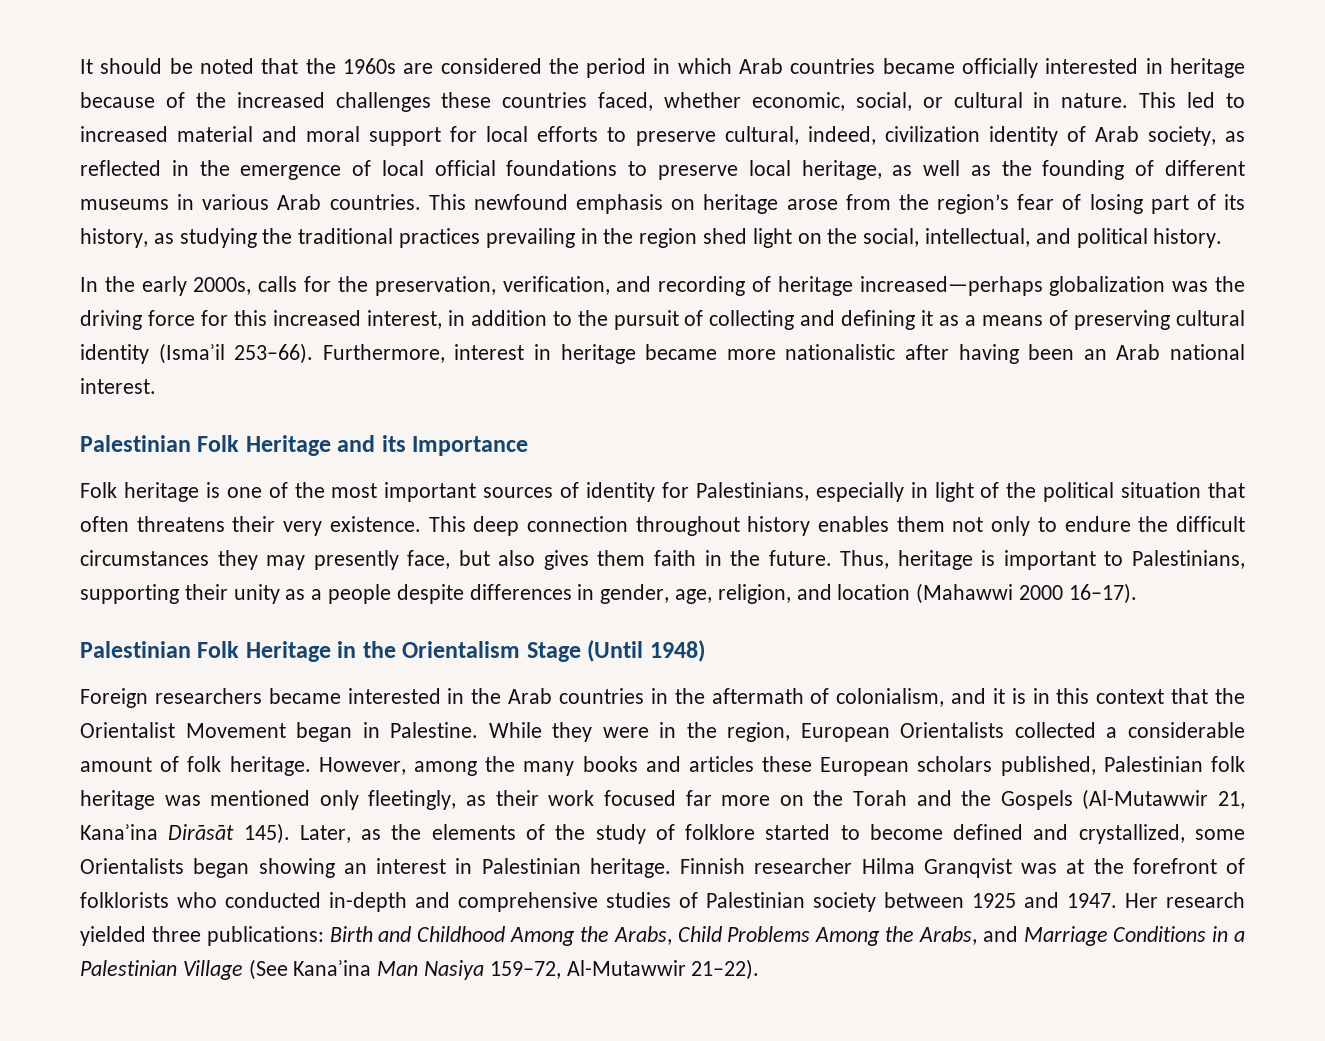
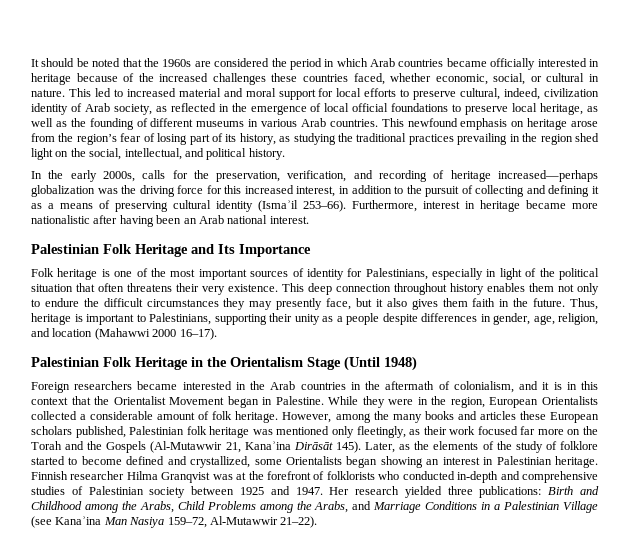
- Palestinian Folk Heritage and its Importance
+ Palestinian Folk Heritage and Its Importance
- This deep connection throughout history enables them not only to endure the difficult circumstances they may presently face, but also gives them faith in the future.
+ This deep connection throughout history enables them not only to endure the difficult circumstances they may presently face, but it also gives them faith in the future.
- Her research yielded three publications: Birth and Childhood Among the Arabs, Child Problems Among the Arabs, and Marriage Conditions in a Palestinian Village (See Kanaʾina Man Nasiya 159–72, Al-Mutawwir 21–22).
+ Her research yielded three publications: Birth and Childhood among the Arabs, Child Problems among the Arabs, and Marriage Conditions in a Palestinian Village (see Kanaʾina Man Nasiya 159–72, Al-Mutawwir 21–22).

